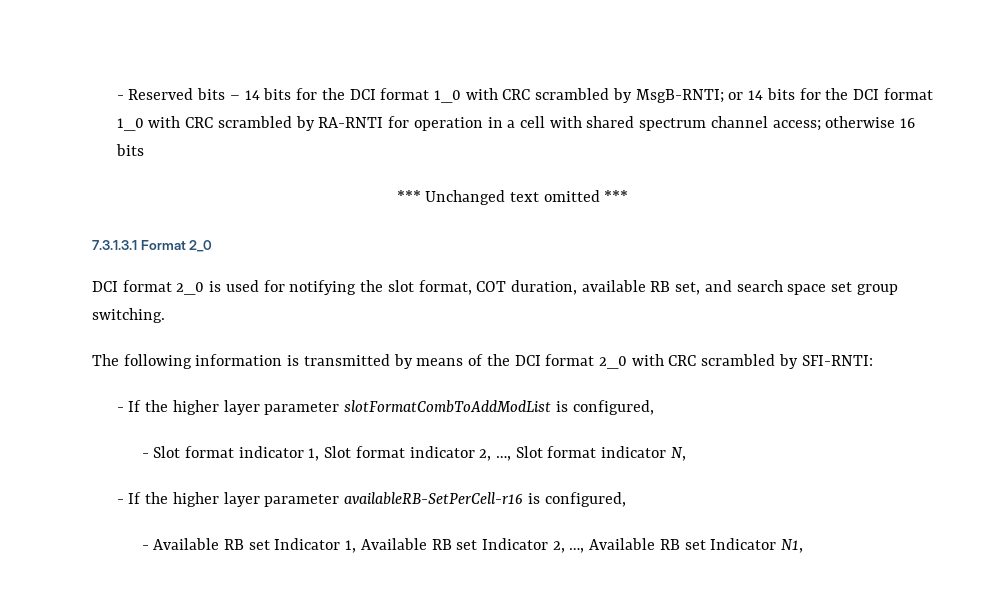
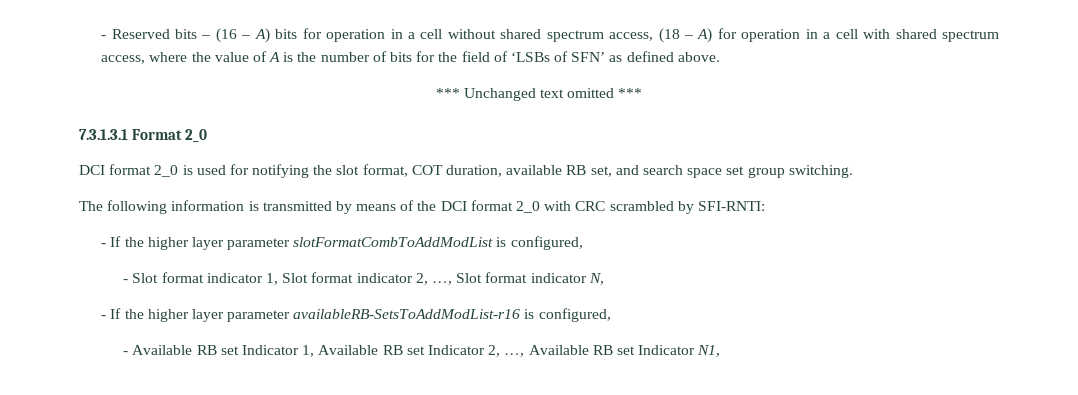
- - Reserved bits – 14 bits for the DCI format 1_0 with CRC scrambled by MsgB-RNTI; or 14 bits for the DCI format 1_0 with CRC scrambled by RA-RNTI for operation in a cell with shared spectrum channel access; otherwise 16 bits
+ - Reserved bits – (16 – A) bits for operation in a cell without shared spectrum access, (18 – A) for operation in a cell with shared spectrum access, where the value of A is the number of bits for the field of ‘LSBs of SFN’ as defined above.
- - If the higher layer parameter availableRB-SetPerCell-r16 is configured,
+ - If the higher layer parameter availableRB-SetsToAddModList-r16 is configured,

